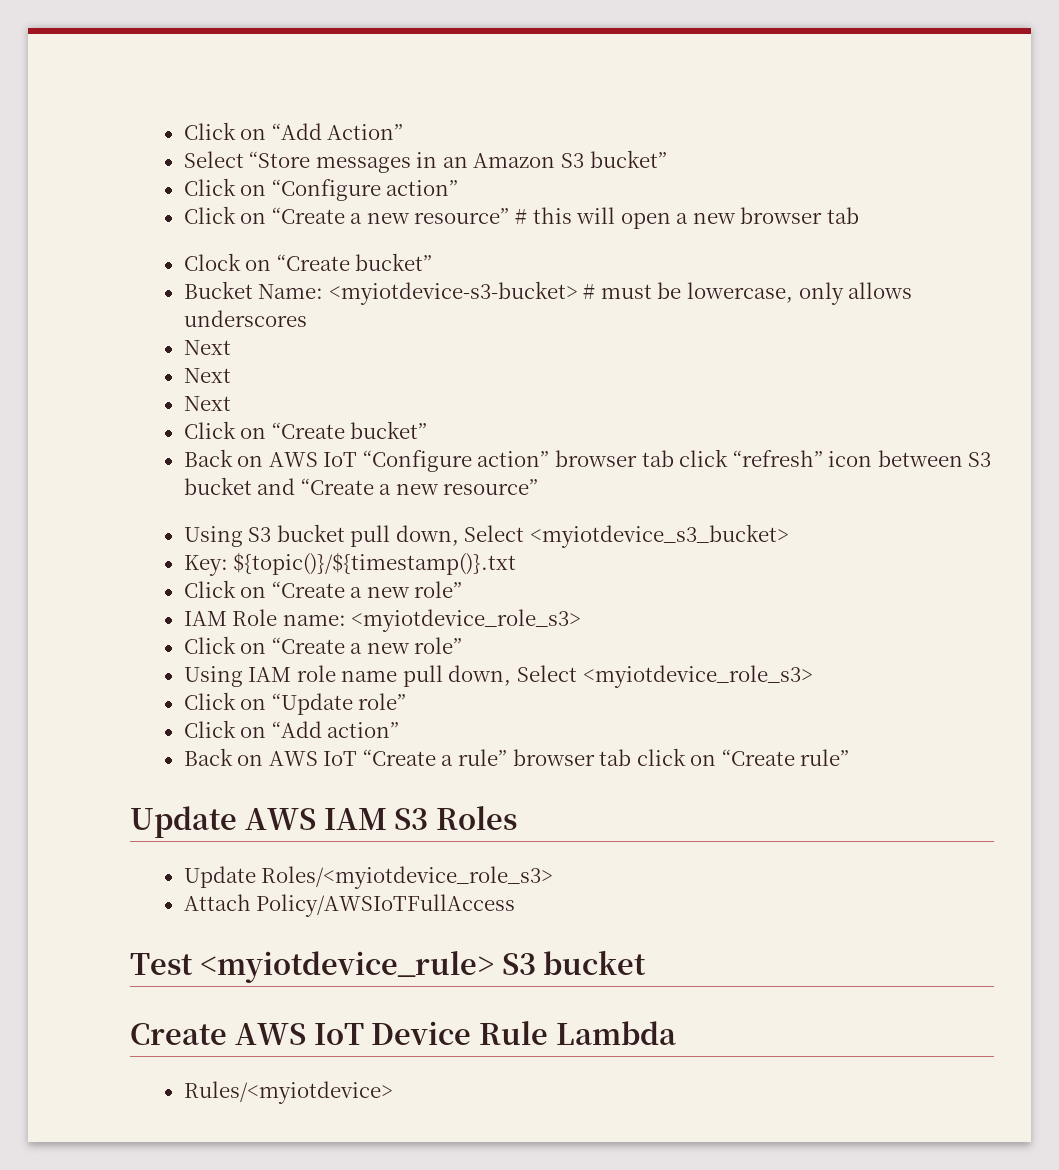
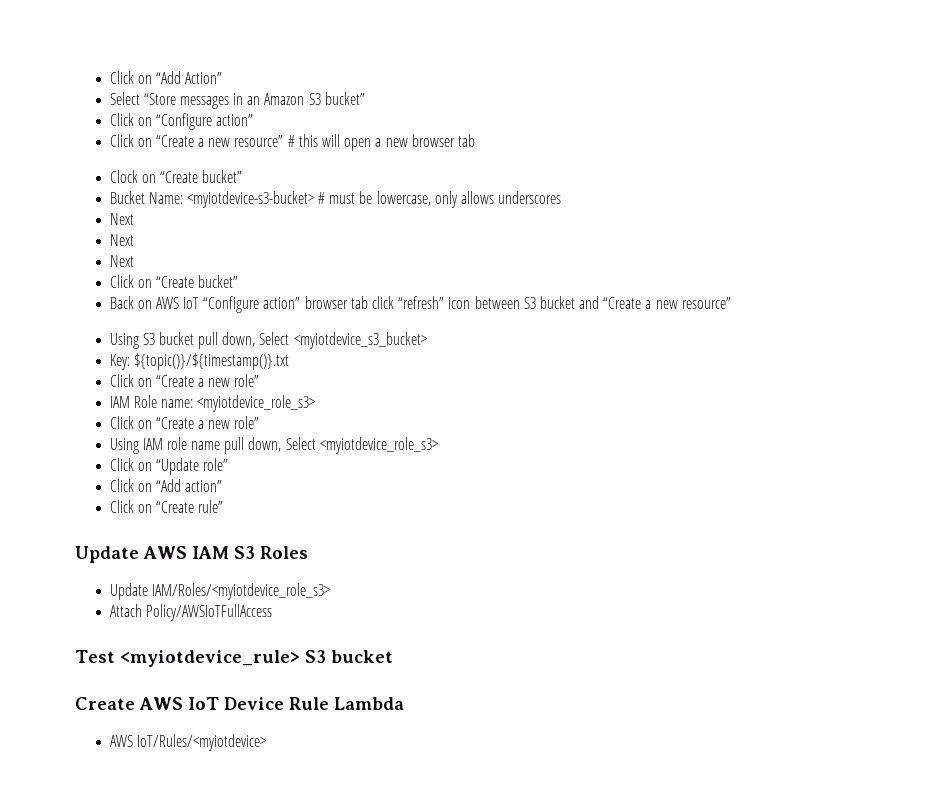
- Back on AWS IoT “Create a rule” browser tab click on “Create rule”
+ Click on “Create rule”
- Update Roles/<myiotdevice_role_s3>
+ Update IAM/Roles/<myiotdevice_role_s3>
- Rules/<myiotdevice>
+ AWS IoT/Rules/<myiotdevice>

